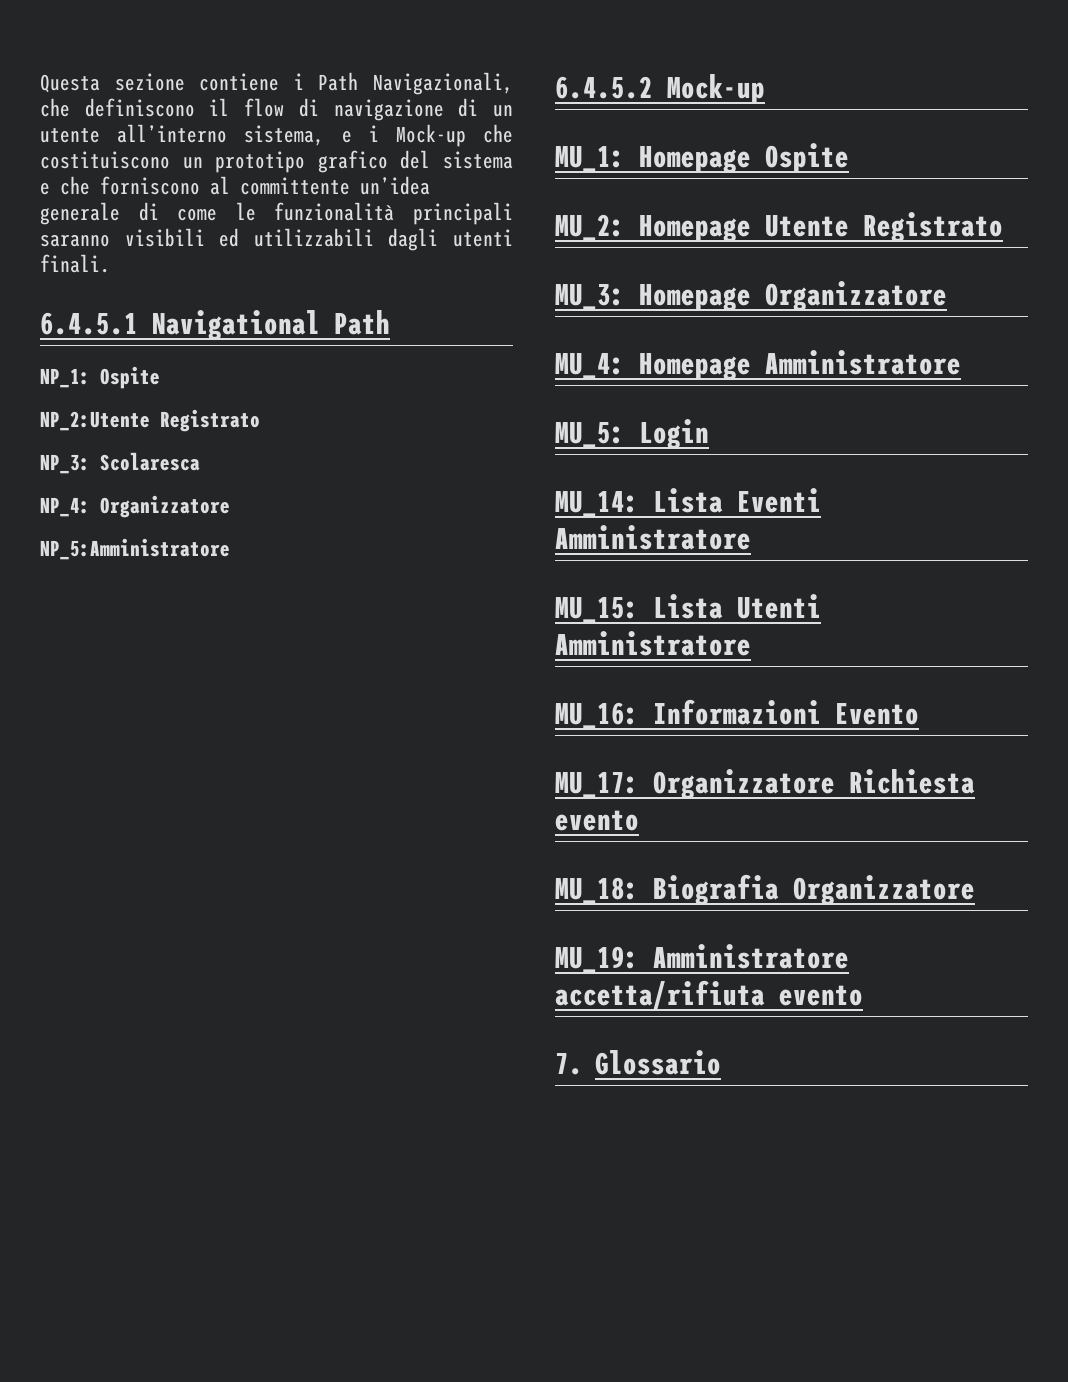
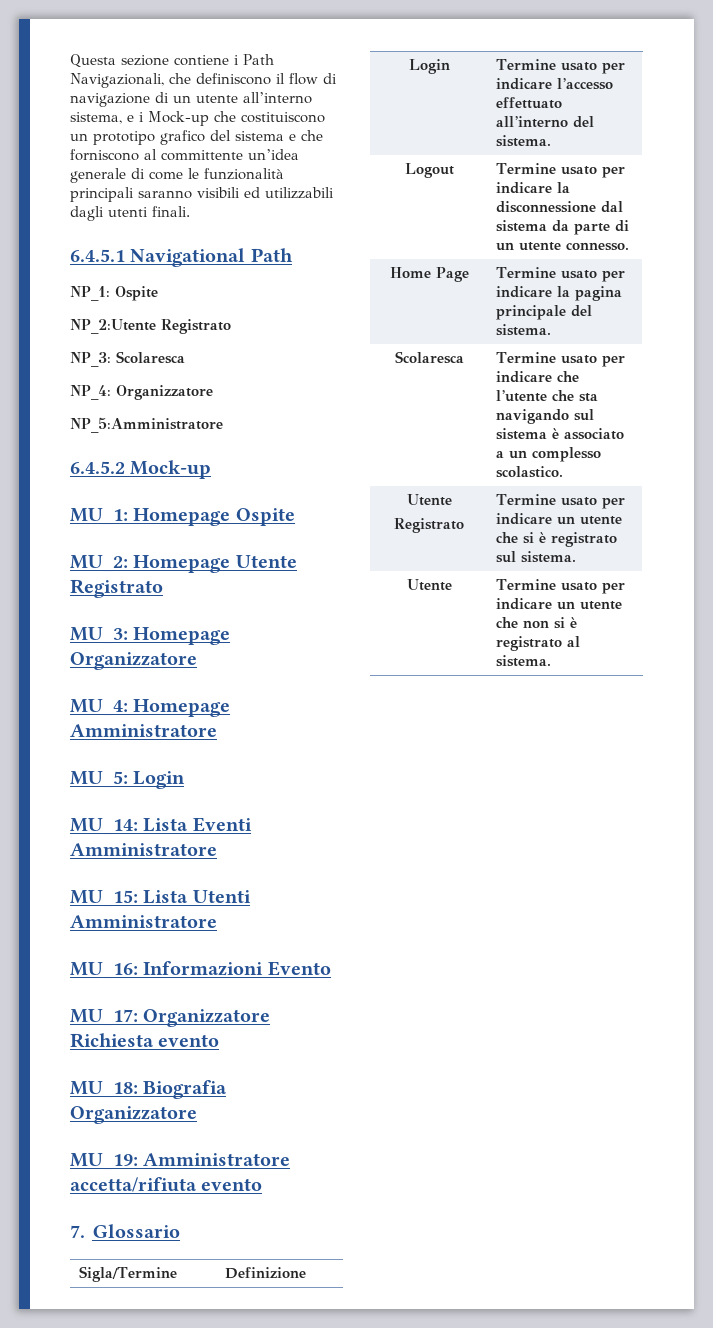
+ Sigla/Termine | Definizione
+ Login | Termine usato per indicare l’accesso effettuato all’interno del sistema.
+ Logout | Termine usato per indicare la disconnessione dal sistema da parte di un utente connesso.
+ Home Page | Termine usato per indicare la pagina principale del sistema.
+ Scolaresca | Termine usato per indicare che l’utente che sta navigando sul sistema è associato a un complesso scolastico.
+ Utente
+ Registrato | Termine usato per indicare un utente che si è registrato sul sistema.
+ Utente | Termine usato per indicare un utente che non si è registrato al sistema.

